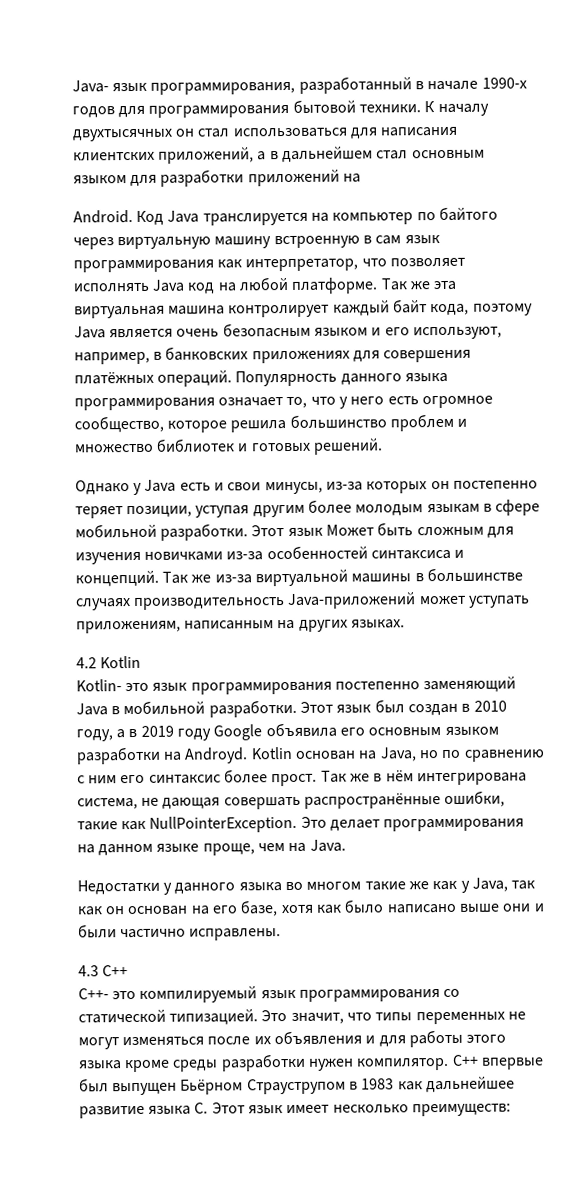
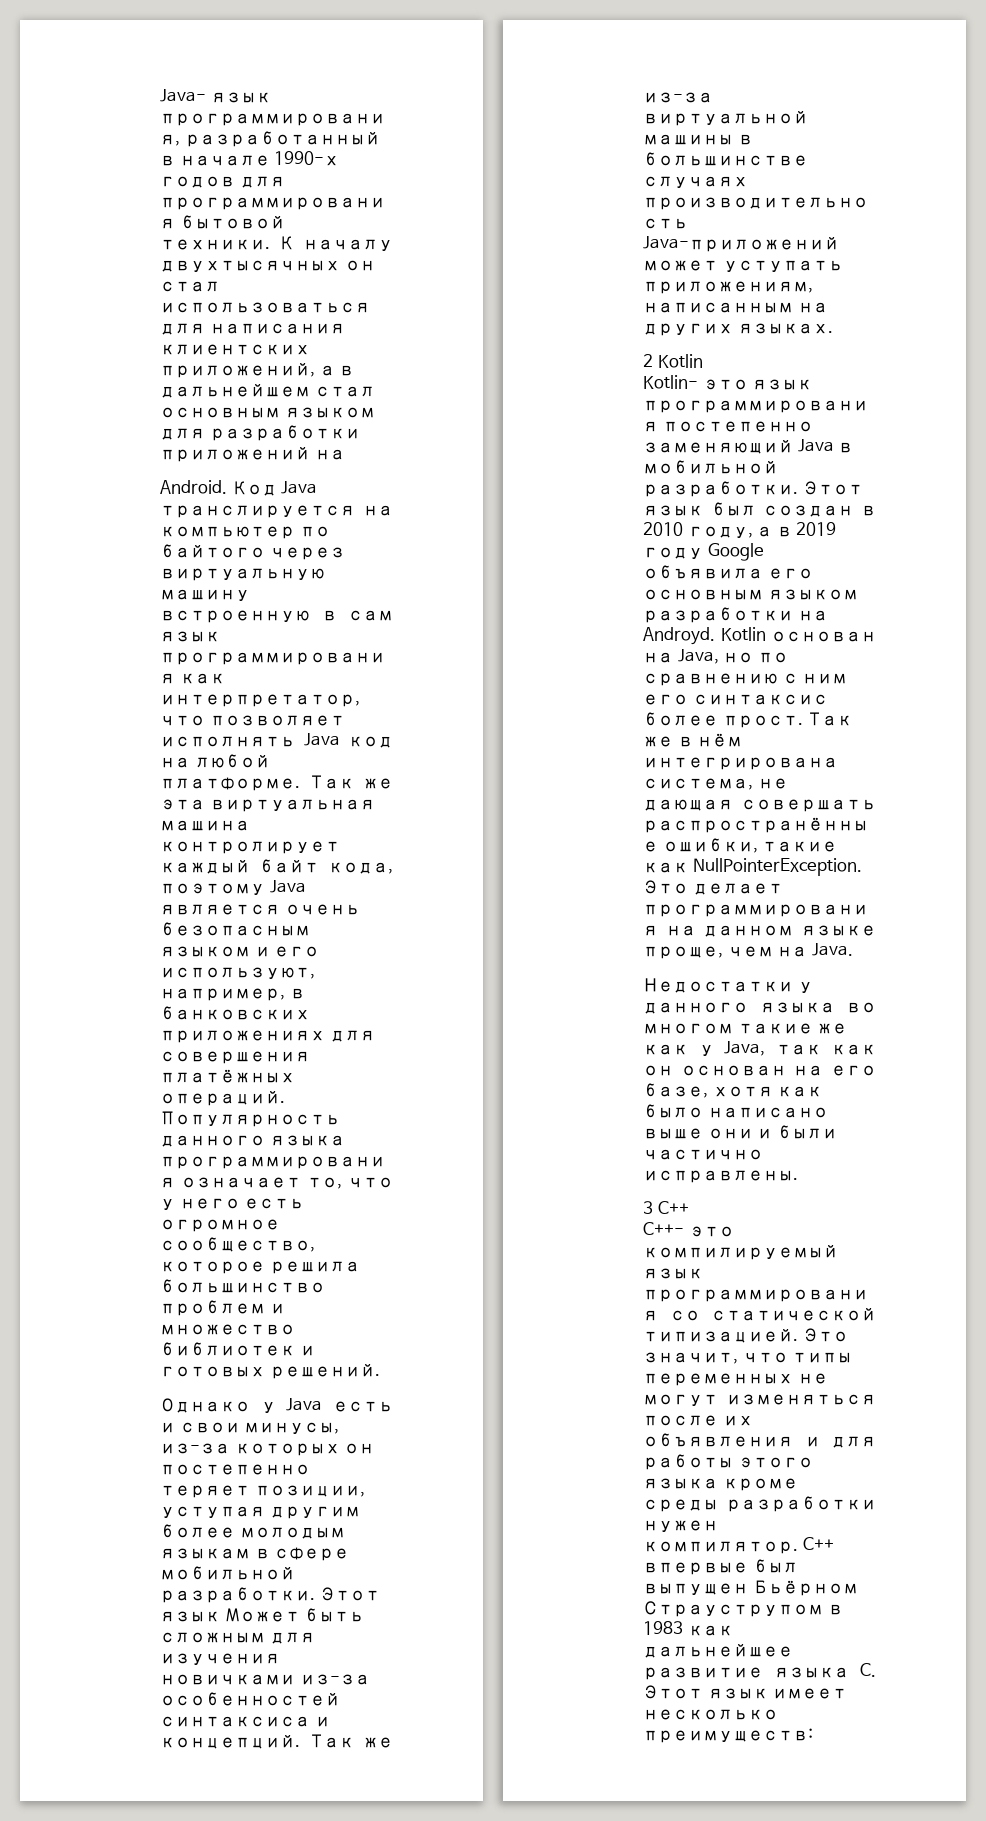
- 4.2 Kotlin
+ 2 Kotlin
- 4.3 C++
+ 3 C++

